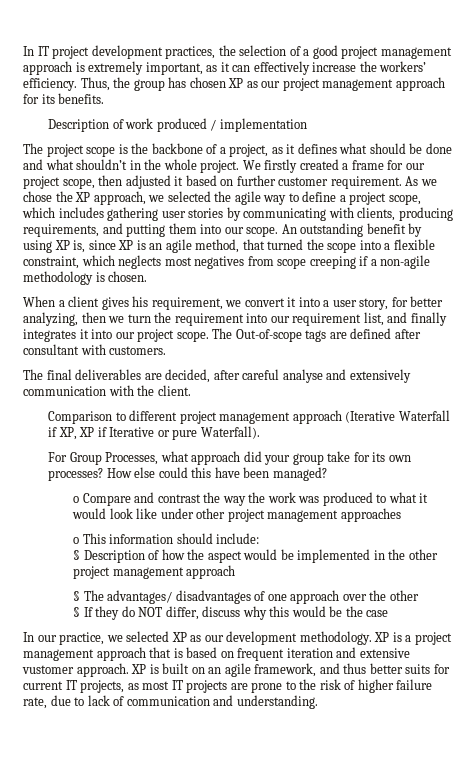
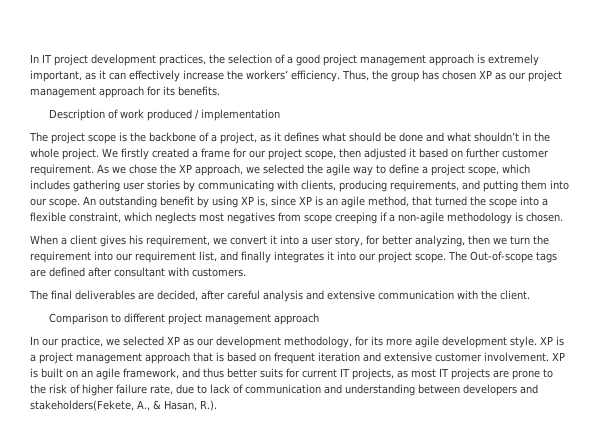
- The final deliverables are decided, after careful analyse and extensively communication with the client.
+ The final deliverables are decided, after careful analysis and extensive communication with the client.
- Comparison to different project management approach (Iterative Waterfall if XP, XP if Iterative or pure Waterfall).
- For Group Processes, what approach did your group take for its own processes? How else could this have been managed?
- o Compare and contrast the way the work was produced to what it would look like under other project management approaches
- o This information should include:
- § Description of how the aspect would be implemented in the other project management approach
- § The advantages/ disadvantages of one approach over the other
- § If they do NOT differ, discuss why this would be the case
+ Comparison to different project management approach
- In our practice, we selected XP as our development methodology.
+ In our practice, we selected XP as our development methodology, for its more agile development style.
- XP is a project management approach that is based on frequent iteration and extensive vustomer approach.
+ XP is a project management approach that is based on frequent iteration and extensive customer involvement.
- XP is built on an agile framework, and thus better suits for current IT projects, as most IT projects are prone to the risk of higher failure rate, due to lack of communication and understanding.
+ XP is built on an agile framework, and thus better suits for current IT projects, as most IT projects are prone to the risk of higher failure rate, due to lack of communication and understanding between developers and stakeholders(Fekete, A., & Hasan, R.).

